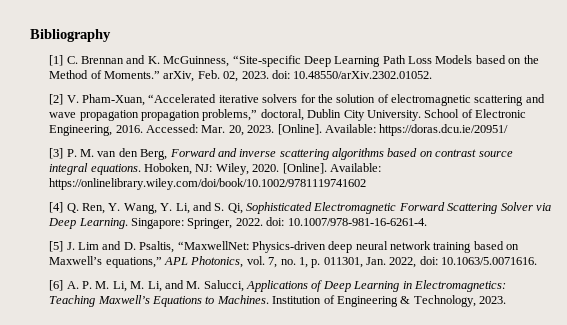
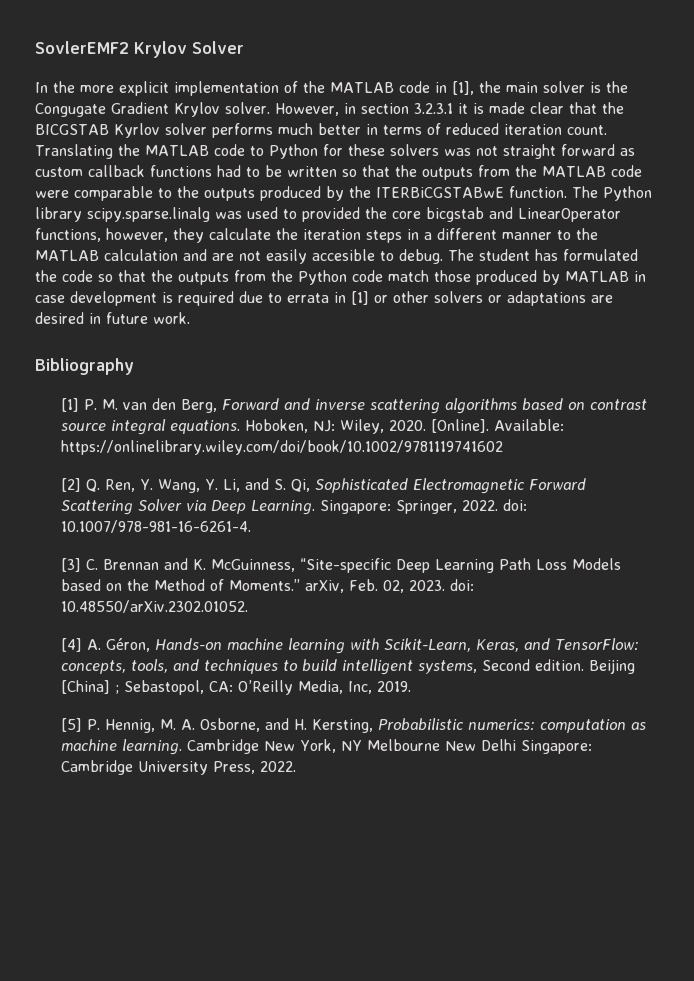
+ SovlerEMF2 Krylov Solver
+ In the more explicit implementation of the MATLAB code in [1], the main solver is the Congugate Gradient Krylov solver. However, in section 3.2.3.1 it is made clear that the BICGSTAB Kyrlov solver performs much better in terms of reduced iteration count. Translating the MATLAB code to Python for these solvers was not straight forward as custom callback functions had to be written so that the outputs from the MATLAB code were comparable to the outputs produced by the ITERBiCGSTABwE function. The Python library scipy.sparse.linalg was used to provided the core bicgstab and LinearOperator functions, however, they calculate the iteration steps in a different manner to the MATLAB calculation and are not easily accesible to debug. The student has formulated the code so that the outputs from the Python code match those produced by MATLAB in case development is required due to errata in [1] or other solvers or adaptations are desired in future work.
  Bibliography
- [1] C. Brennan and K. McGuinness, “Site-specific Deep Learning Path Loss Models based on the Method of Moments.” arXiv, Feb. 02, 2023. doi: 10.48550/arXiv.2302.01052.
+ [1] P. M. van den Berg, Forward and inverse scattering algorithms based on contrast source integral equations. Hoboken, NJ: Wiley, 2020. [Online]. Available: https://onlinelibrary.wiley.com/doi/book/10.1002/9781119741602
+ [2] Q. Ren, Y. Wang, Y. Li, and S. Qi, Sophisticated Electromagnetic Forward Scattering Solver via Deep Learning. Singapore: Springer, 2022. doi: 10.1007/978-981-16-6261-4.
+ [3] C. Brennan and K. McGuinness, “Site-specific Deep Learning Path Loss Models based on the Method of Moments.” arXiv, Feb. 02, 2023. doi: 10.48550/arXiv.2302.01052.
- [2] V. Pham-Xuan, “Accelerated iterative solvers for the solution of electromagnetic scattering and wave propagation propagation problems,” doctoral, Dublin City University. School of Electronic Engineering, 2016. Accessed: Mar. 20, 2023. [Online]. Available: https://doras.dcu.ie/20951/
- [3] P. M. van den Berg, Forward and inverse scattering algorithms based on contrast source integral equations. Hoboken, NJ: Wiley, 2020. [Online]. Available: https://onlinelibrary.wiley.com/doi/book/10.1002/9781119741602
- [4] Q. Ren, Y. Wang, Y. Li, and S. Qi, Sophisticated Electromagnetic Forward Scattering Solver via Deep Learning. Singapore: Springer, 2022. doi: 10.1007/978-981-16-6261-4.
- [5] J. Lim and D. Psaltis, “MaxwellNet: Physics-driven deep neural network training based on Maxwell’s equations,” APL Photonics, vol. 7, no. 1, p. 011301, Jan. 2022, doi: 10.1063/5.0071616.
- [6] A. P. M. Li, M. Li, and M. Salucci, Applications of Deep Learning in Electromagnetics: Teaching Maxwell’s Equations to Machines. Institution of Engineering & Technology, 2023.
+ [4] A. Géron, Hands-on machine learning with Scikit-Learn, Keras, and TensorFlow: concepts, tools, and techniques to build intelligent systems, Second edition. Beijing [China] ; Sebastopol, CA: O’Reilly Media, Inc, 2019.
+ [5] P. Hennig, M. A. Osborne, and H. Kersting, Probabilistic numerics: computation as machine learning. Cambridge New York, NY Melbourne New Delhi Singapore: Cambridge University Press, 2022.

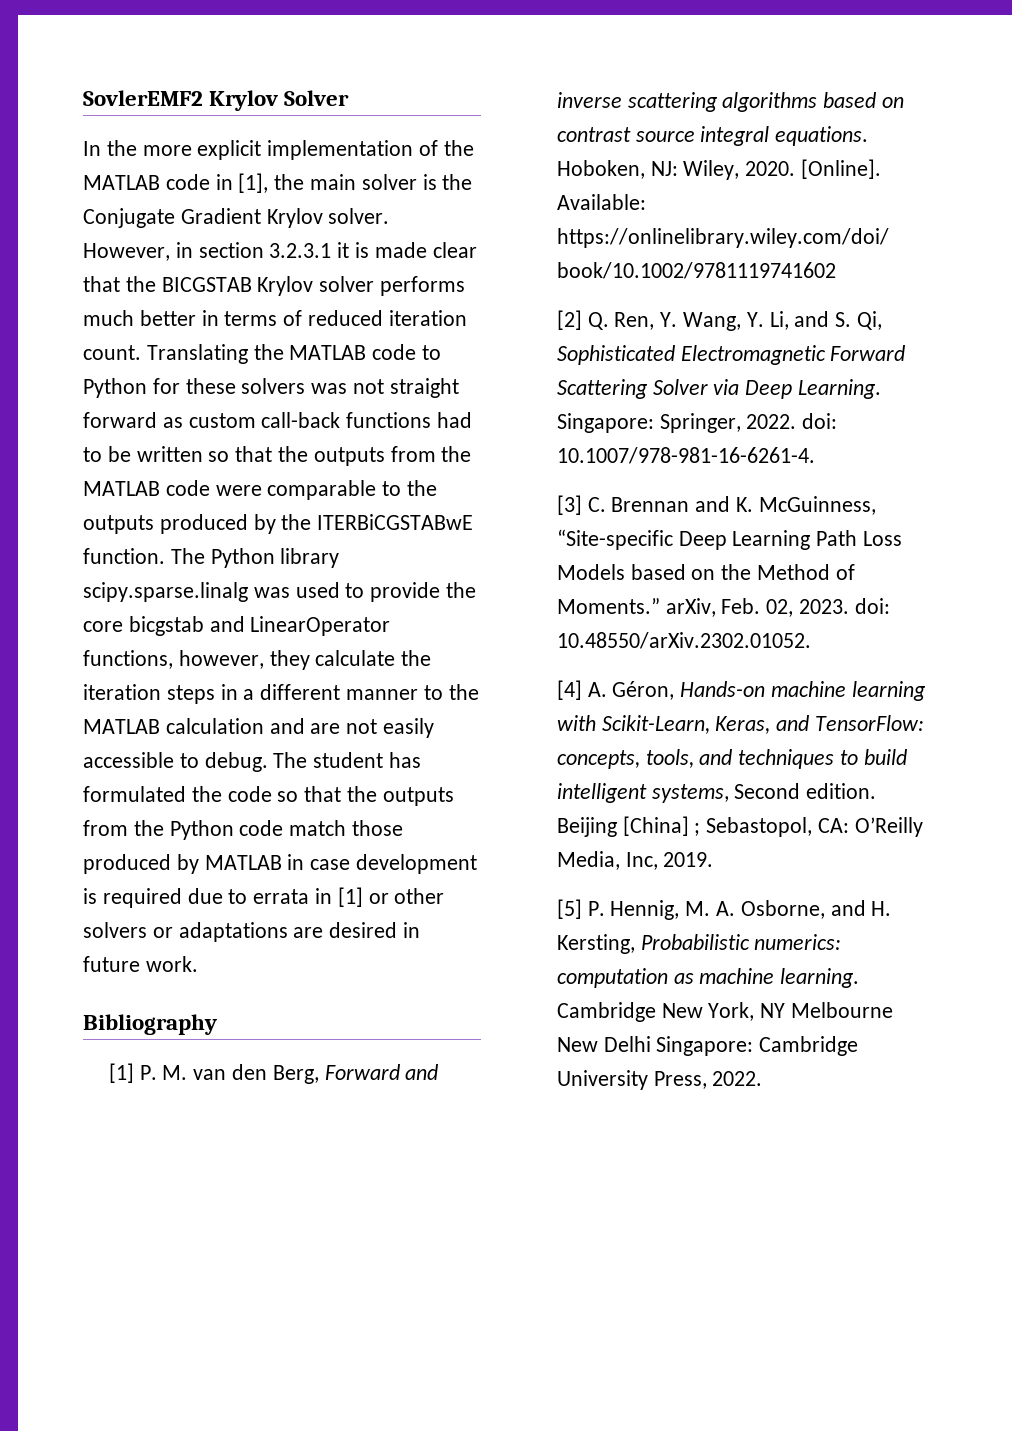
- In the more explicit implementation of the MATLAB code in [1], the main solver is the Congugate Gradient Krylov solver.
+ In the more explicit implementation of the MATLAB code in [1], the main solver is the Conjugate Gradient Krylov solver.
- However, in section 3.2.3.1 it is made clear that the BICGSTAB Kyrlov solver performs much better in terms of reduced iteration count.
+ However, in section 3.2.3.1 it is made clear that the BICGSTAB Krylov solver performs much better in terms of reduced iteration count.
- Translating the MATLAB code to Python for these solvers was not straight forward as custom callback functions had to be written so that the outputs from the MATLAB code were comparable to the outputs produced by the ITERBiCGSTABwE function.
+ Translating the MATLAB code to Python for these solvers was not straight forward as custom call-back functions had to be written so that the outputs from the MATLAB code were comparable to the outputs produced by the ITERBiCGSTABwE function.
- The Python library scipy.sparse.linalg was used to provided the core bicgstab and LinearOperator functions, however, they calculate the iteration steps in a different manner to the MATLAB calculation and are not easily accesible to debug.
+ The Python library scipy.sparse.linalg was used to provide the core bicgstab and LinearOperator functions, however, they calculate the iteration steps in a different manner to the MATLAB calculation and are not easily accessible to debug.

